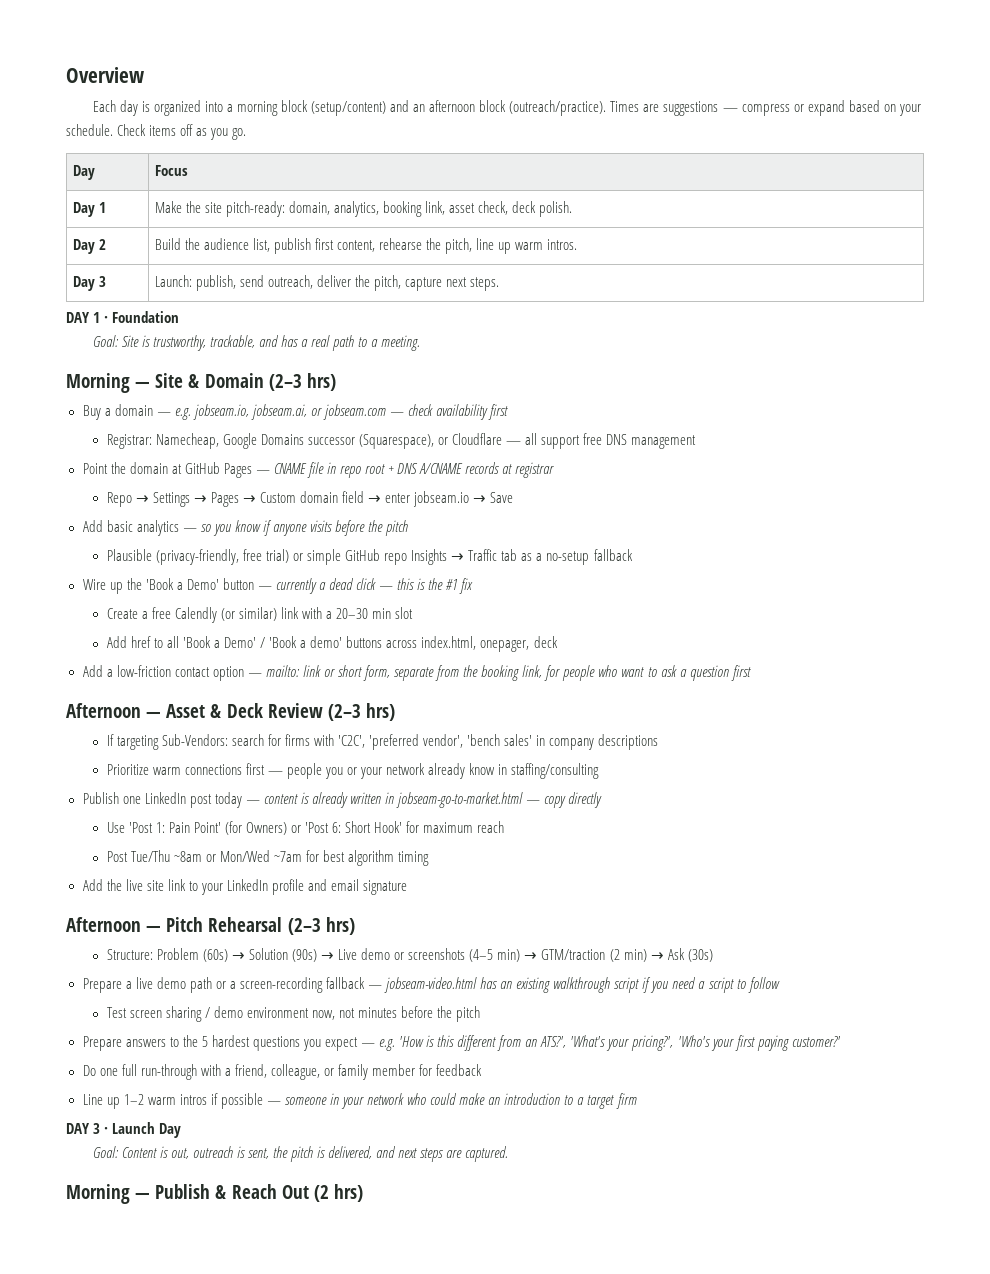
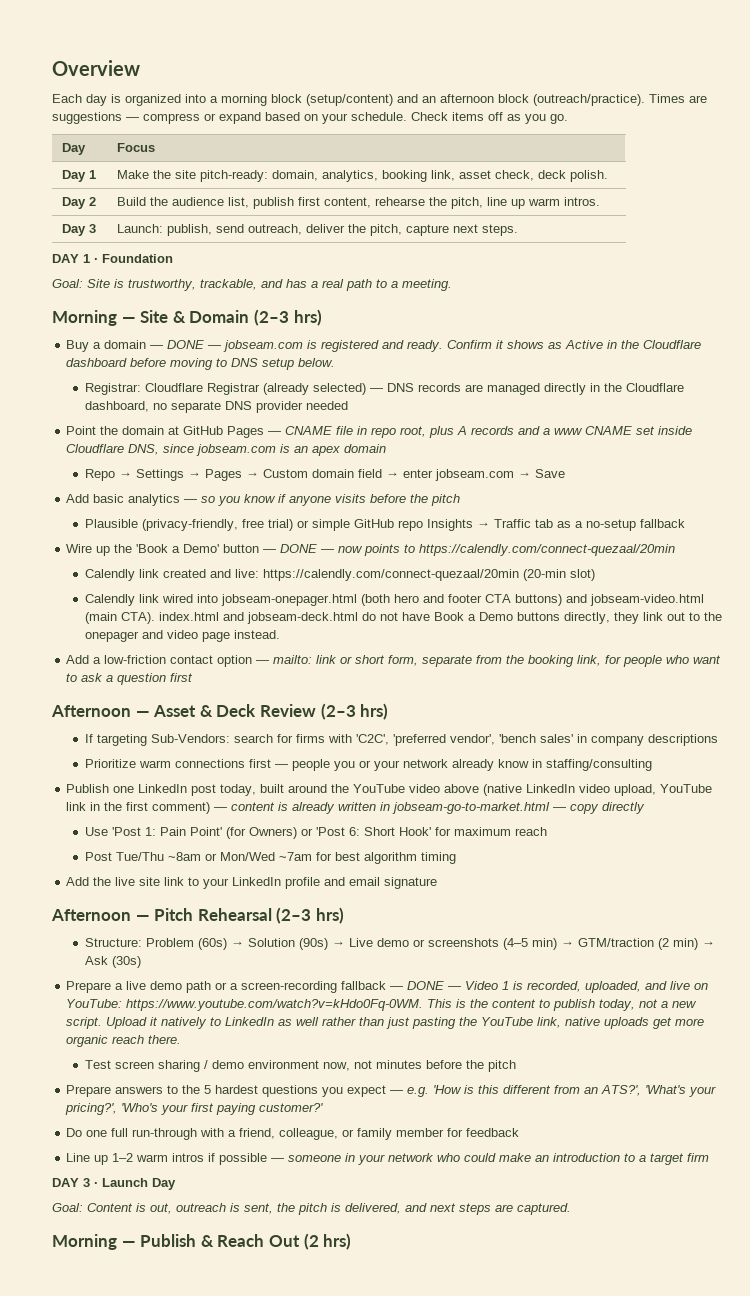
- Buy a domain — e.g. jobseam.io, jobseam.ai, or jobseam.com — check availability first
- Registrar: Namecheap, Google Domains successor (Squarespace), or Cloudflare — all support free DNS management
+ Buy a domain — DONE — jobseam.com is registered and ready. Confirm it shows as Active in the Cloudflare dashboard before moving to DNS setup below.
+ Registrar: Cloudflare Registrar (already selected) — DNS records are managed directly in the Cloudflare dashboard, no separate DNS provider needed
- Point the domain at GitHub Pages — CNAME file in repo root + DNS A/CNAME records at registrar
+ Point the domain at GitHub Pages — CNAME file in repo root, plus A records and a www CNAME set inside Cloudflare DNS, since jobseam.com is an apex domain
- Repo → Settings → Pages → Custom domain field → enter jobseam.io → Save
+ Repo → Settings → Pages → Custom domain field → enter jobseam.com → Save
- Wire up the 'Book a Demo' button — currently a dead click — this is the #1 fix
- Create a free Calendly (or similar) link with a 20–30 min slot
- Add href to all 'Book a Demo' / 'Book a demo' buttons across index.html, onepager, deck
+ Wire up the 'Book a Demo' button — DONE — now points to https://calendly.com/connect-quezaal/20min
+ Calendly link created and live: https://calendly.com/connect-quezaal/20min (20-min slot)
+ Calendly link wired into jobseam-onepager.html (both hero and footer CTA buttons) and jobseam-video.html (main CTA). index.html and jobseam-deck.html do not have Book a Demo buttons directly, they link out to the onepager and video page instead.
- Publish one LinkedIn post today — content is already written in jobseam-go-to-market.html — copy directly
+ Publish one LinkedIn post today, built around the YouTube video above (native LinkedIn video upload, YouTube link in the first comment) — content is already written in jobseam-go-to-market.html — copy directly
- Prepare a live demo path or a screen-recording fallback — jobseam-video.html has an existing walkthrough script if you need a script to follow
+ Prepare a live demo path or a screen-recording fallback — DONE — Video 1 is recorded, uploaded, and live on YouTube: https://www.youtube.com/watch?v=kHdo0Fq-0WM. This is the content to publish today, not a new script. Upload it natively to LinkedIn as well rather than just pasting the YouTube link, native uploads get more organic reach there.

